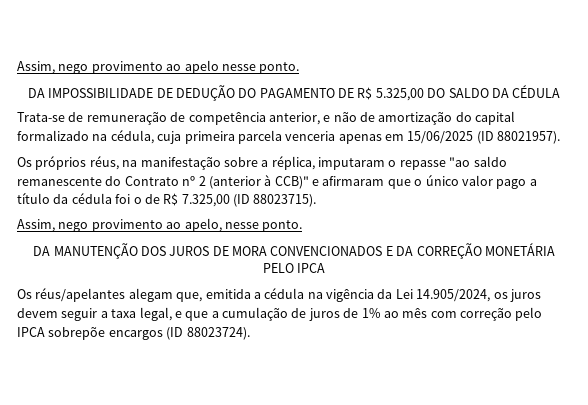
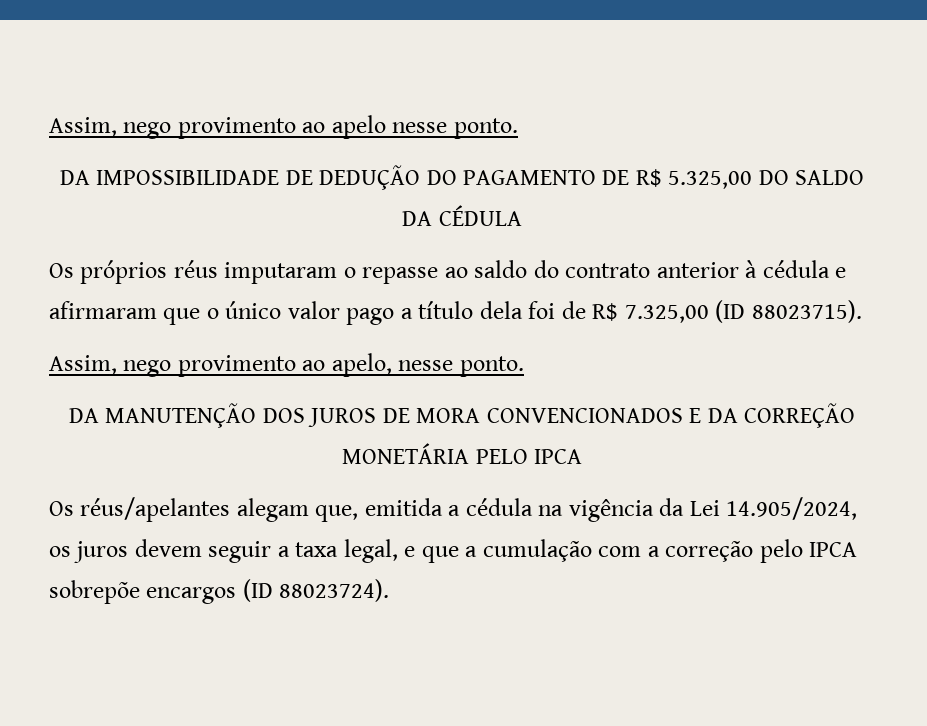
- Trata-se de remuneração de competência anterior, e não de amortização do capital formalizado na cédula, cuja primeira parcela venceria apenas em 15/06/2025 (ID 88021957).
- Os próprios réus, na manifestação sobre a réplica, imputaram o repasse "ao saldo remanescente do Contrato nº 2 (anterior à CCB)" e afirmaram que o único valor pago a título da cédula foi o de R$ 7.325,00 (ID 88023715).
+ Os próprios réus imputaram o repasse ao saldo do contrato anterior à cédula e afirmaram que o único valor pago a título dela foi de R$ 7.325,00 (ID 88023715).
- Os réus/apelantes alegam que, emitida a cédula na vigência da Lei 14.905/2024, os juros devem seguir a taxa legal, e que a cumulação de juros de 1% ao mês com correção pelo IPCA sobrepõe encargos (ID 88023724).
+ Os réus/apelantes alegam que, emitida a cédula na vigência da Lei 14.905/2024, os juros devem seguir a taxa legal, e que a cumulação com a correção pelo IPCA sobrepõe encargos (ID 88023724).

